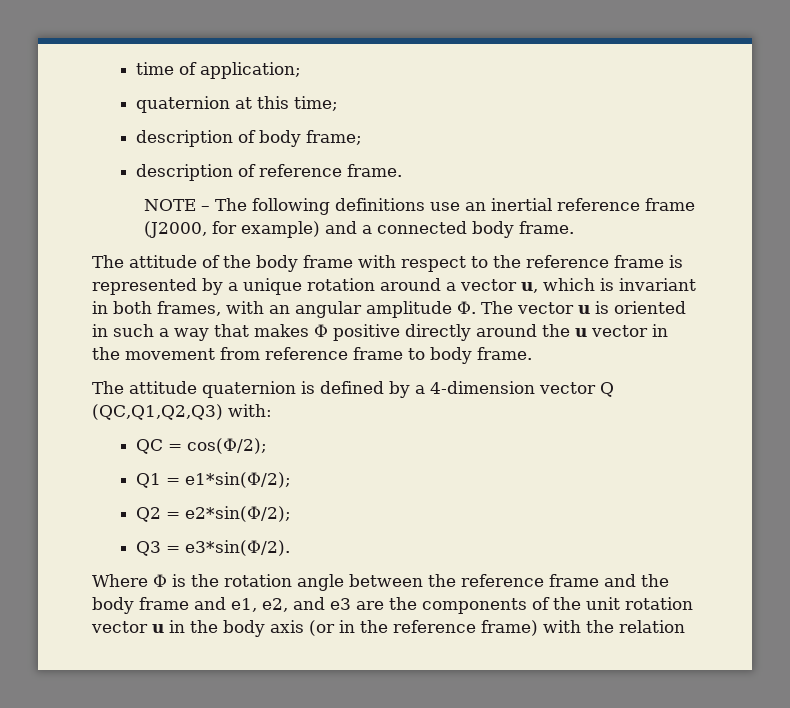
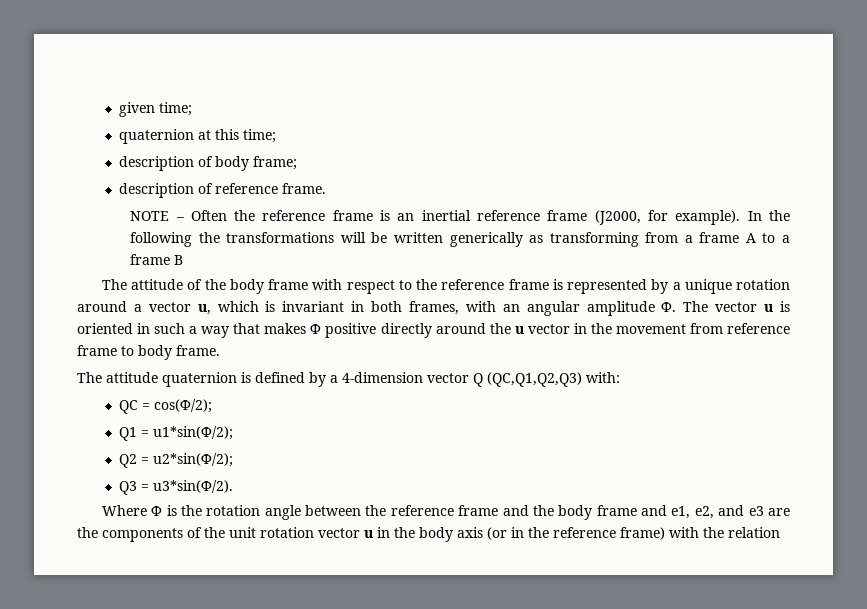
- time of application;
+ given time;
- NOTE – The following definitions use an inertial reference frame (J2000, for example) and a connected body frame.
+ NOTE – Often the reference frame is an inertial reference frame (J2000, for example). In the following the transformations will be written generically as transforming from a frame A to a frame B
- Q1 = e1*sin(Φ/2);
+ Q1 = u1*sin(Φ/2);
- Q2 = e2*sin(Φ/2);
+ Q2 = u2*sin(Φ/2);
- Q3 = e3*sin(Φ/2).
+ Q3 = u3*sin(Φ/2).

